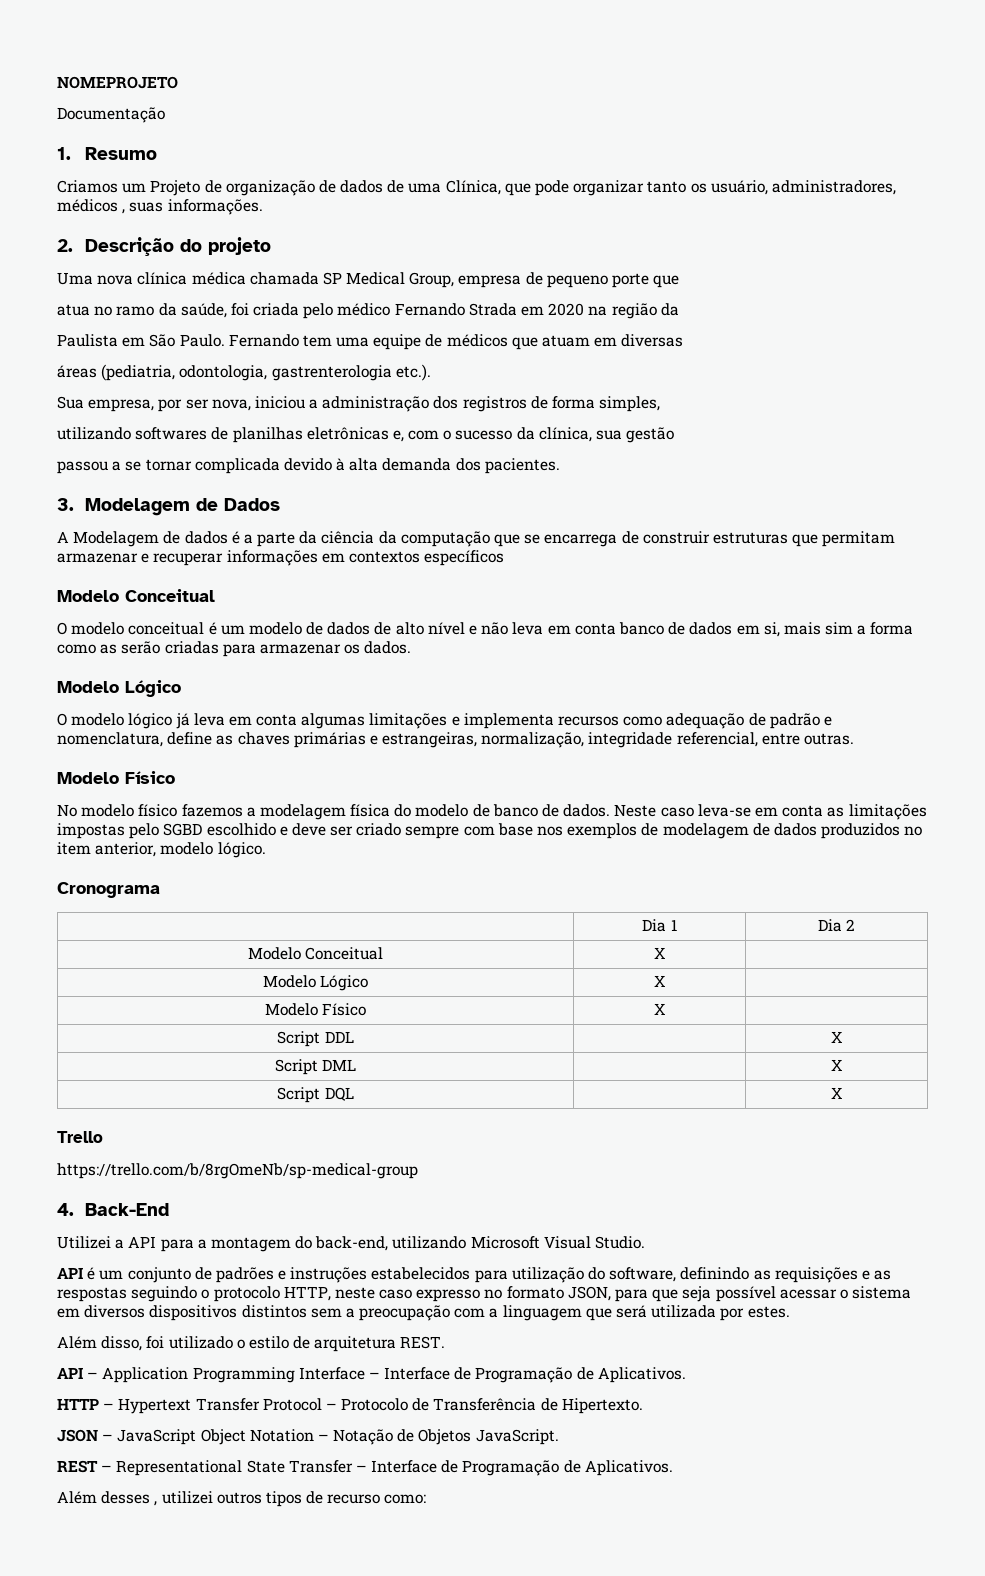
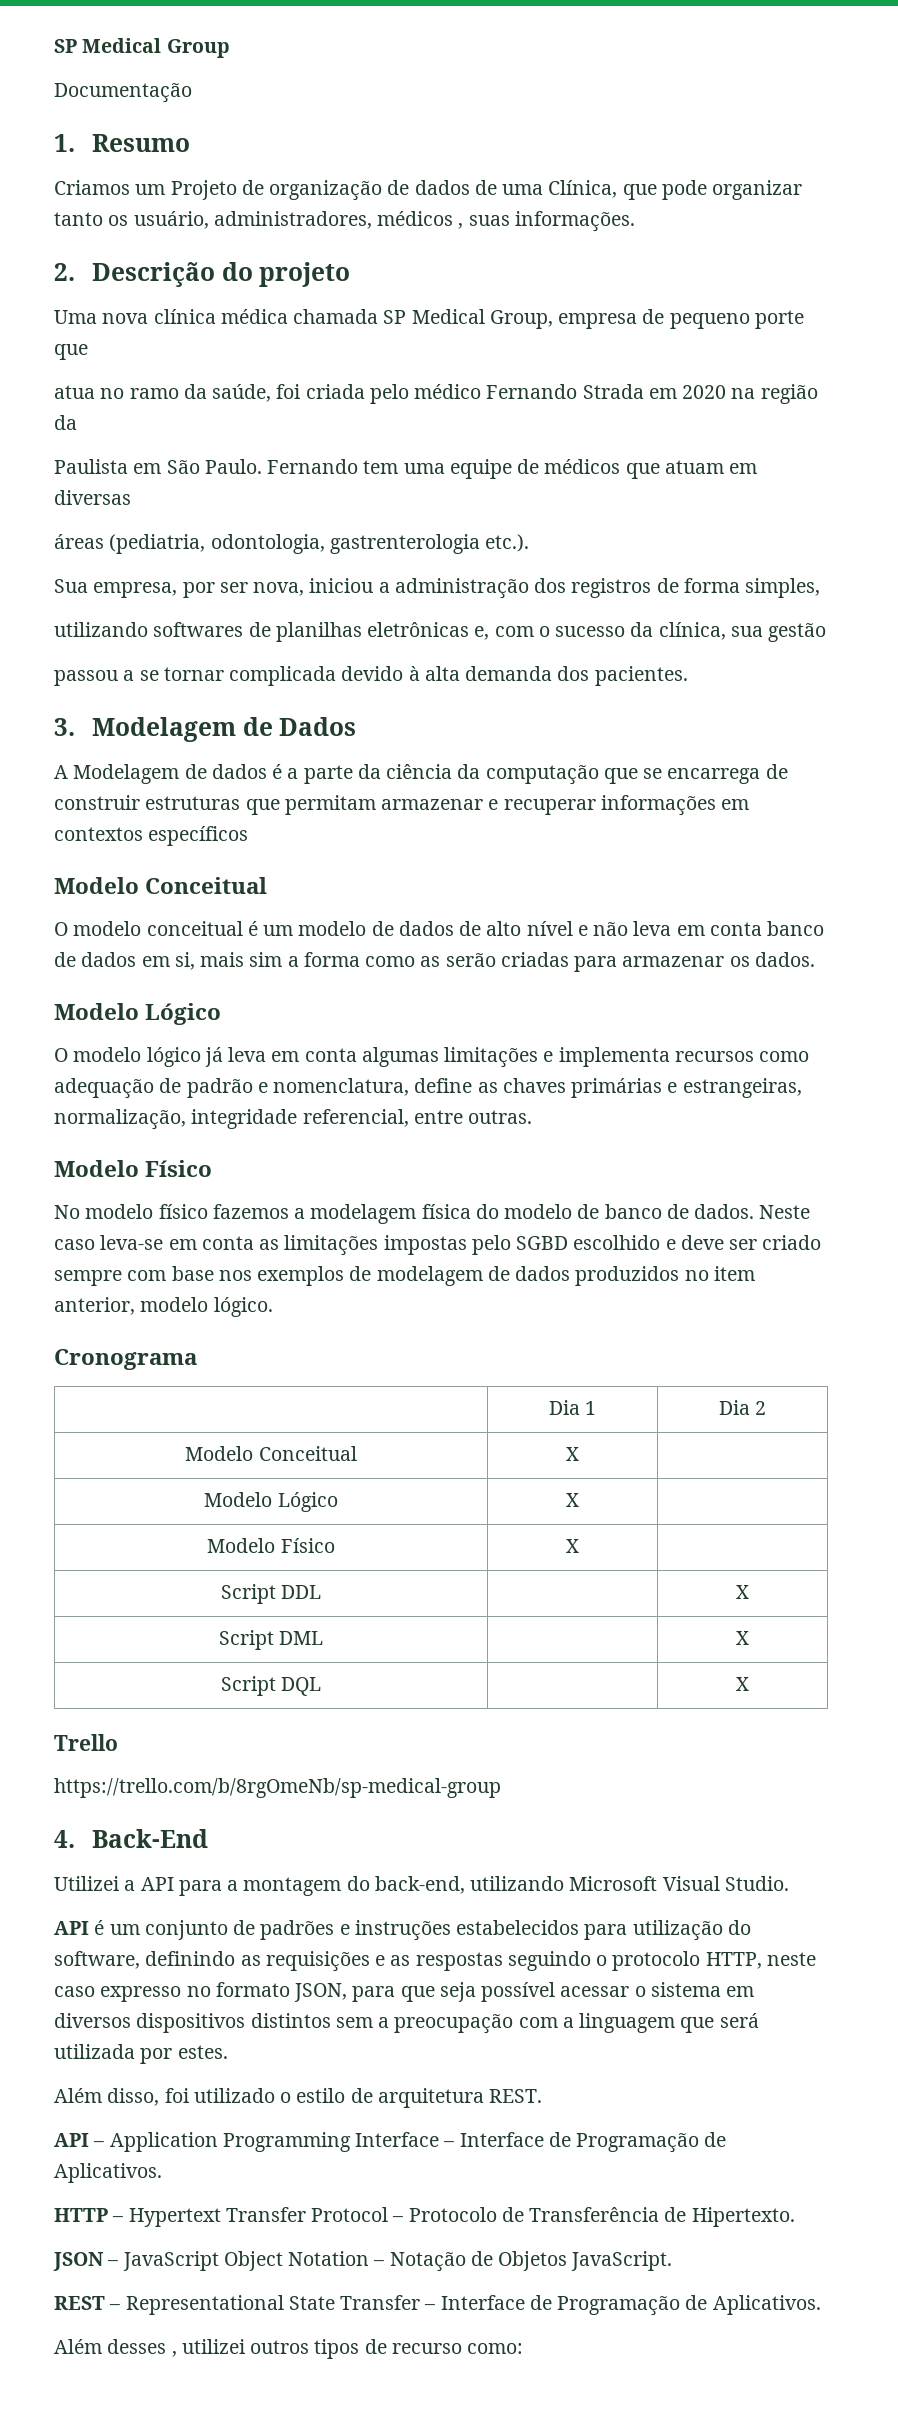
- NOMEPROJETO
+ SP Medical Group

